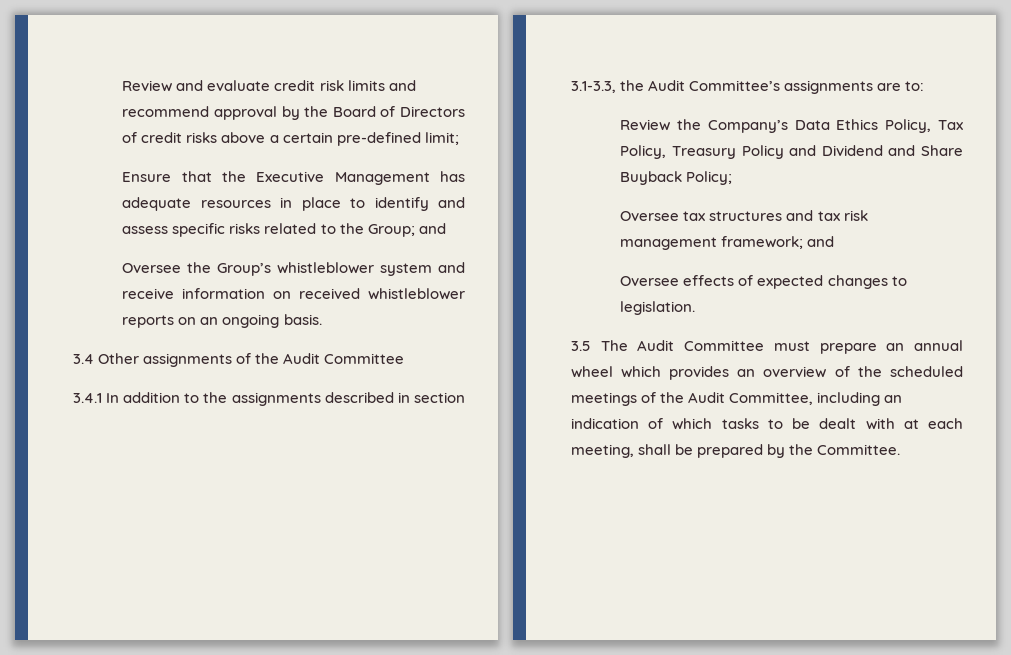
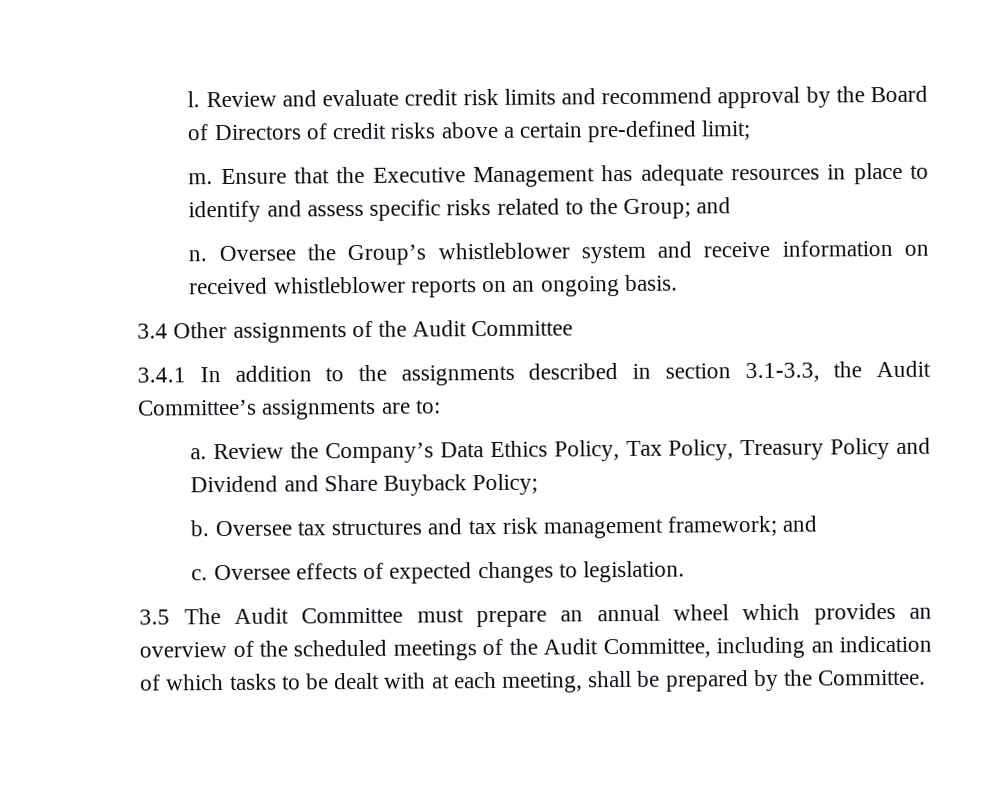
+ l.
+ m.
+ n.
+ a.
+ b.
+ c.

